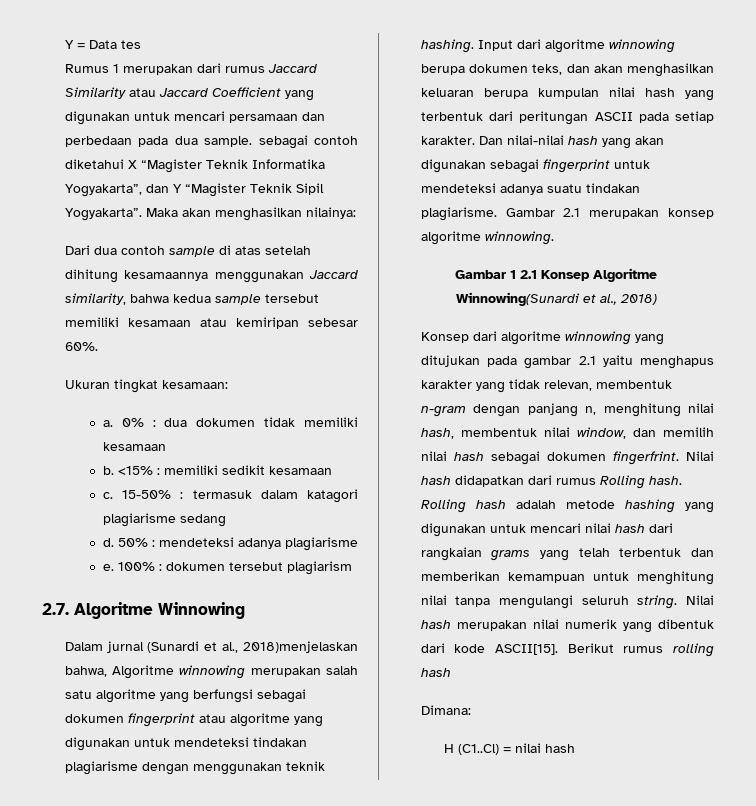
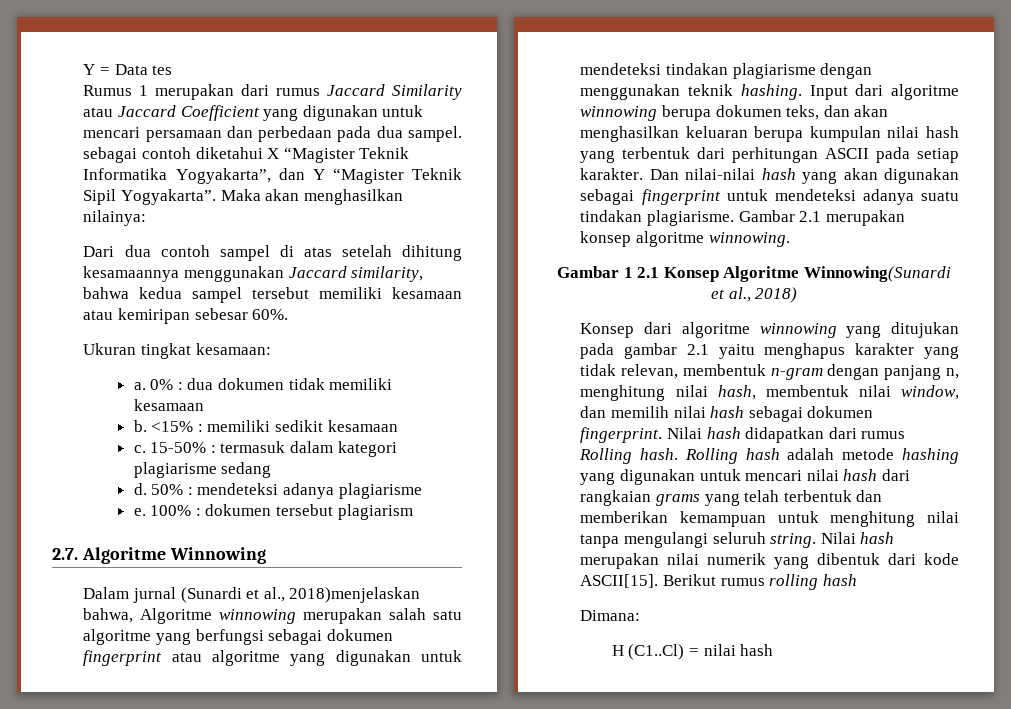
- Rumus 1 merupakan dari rumus Jaccard Similarity atau Jaccard Coefficient yang digunakan untuk mencari persamaan dan perbedaan pada dua sample. sebagai contoh diketahui X “Magister Teknik Informatika Yogyakarta”, dan Y “Magister Teknik Sipil Yogyakarta”.
+ Rumus 1 merupakan dari rumus Jaccard Similarity atau Jaccard Coefficient yang digunakan untuk mencari persamaan dan perbedaan pada dua sampel. sebagai contoh diketahui X “Magister Teknik Informatika Yogyakarta”, dan Y “Magister Teknik Sipil Yogyakarta”.
- Dari dua contoh sample di atas setelah dihitung kesamaannya menggunakan Jaccard similarity, bahwa kedua sample tersebut memiliki kesamaan atau kemiripan sebesar 60%.
+ Dari dua contoh sampel di atas setelah dihitung kesamaannya menggunakan Jaccard similarity, bahwa kedua sampel tersebut memiliki kesamaan atau kemiripan sebesar 60%.
- 15-50% : termasuk dalam katagori plagiarisme sedang
+ 15-50% : termasuk dalam kategori plagiarisme sedang
- Input dari algoritme winnowing berupa dokumen teks, dan akan menghasilkan keluaran berupa kumpulan nilai hash yang terbentuk dari peritungan ASCII pada setiap karakter.
+ Input dari algoritme winnowing berupa dokumen teks, dan akan menghasilkan keluaran berupa kumpulan nilai hash yang terbentuk dari perhitungan ASCII pada setiap karakter.
- Konsep dari algoritme winnowing yang ditujukan pada gambar 2.1 yaitu menghapus karakter yang tidak relevan, membentuk n-gram dengan panjang n, menghitung nilai hash, membentuk nilai window, dan memilih nilai hash sebagai dokumen fingerfrint.
+ Konsep dari algoritme winnowing yang ditujukan pada gambar 2.1 yaitu menghapus karakter yang tidak relevan, membentuk n-gram dengan panjang n, menghitung nilai hash, membentuk nilai window, dan memilih nilai hash sebagai dokumen fingerprint.

